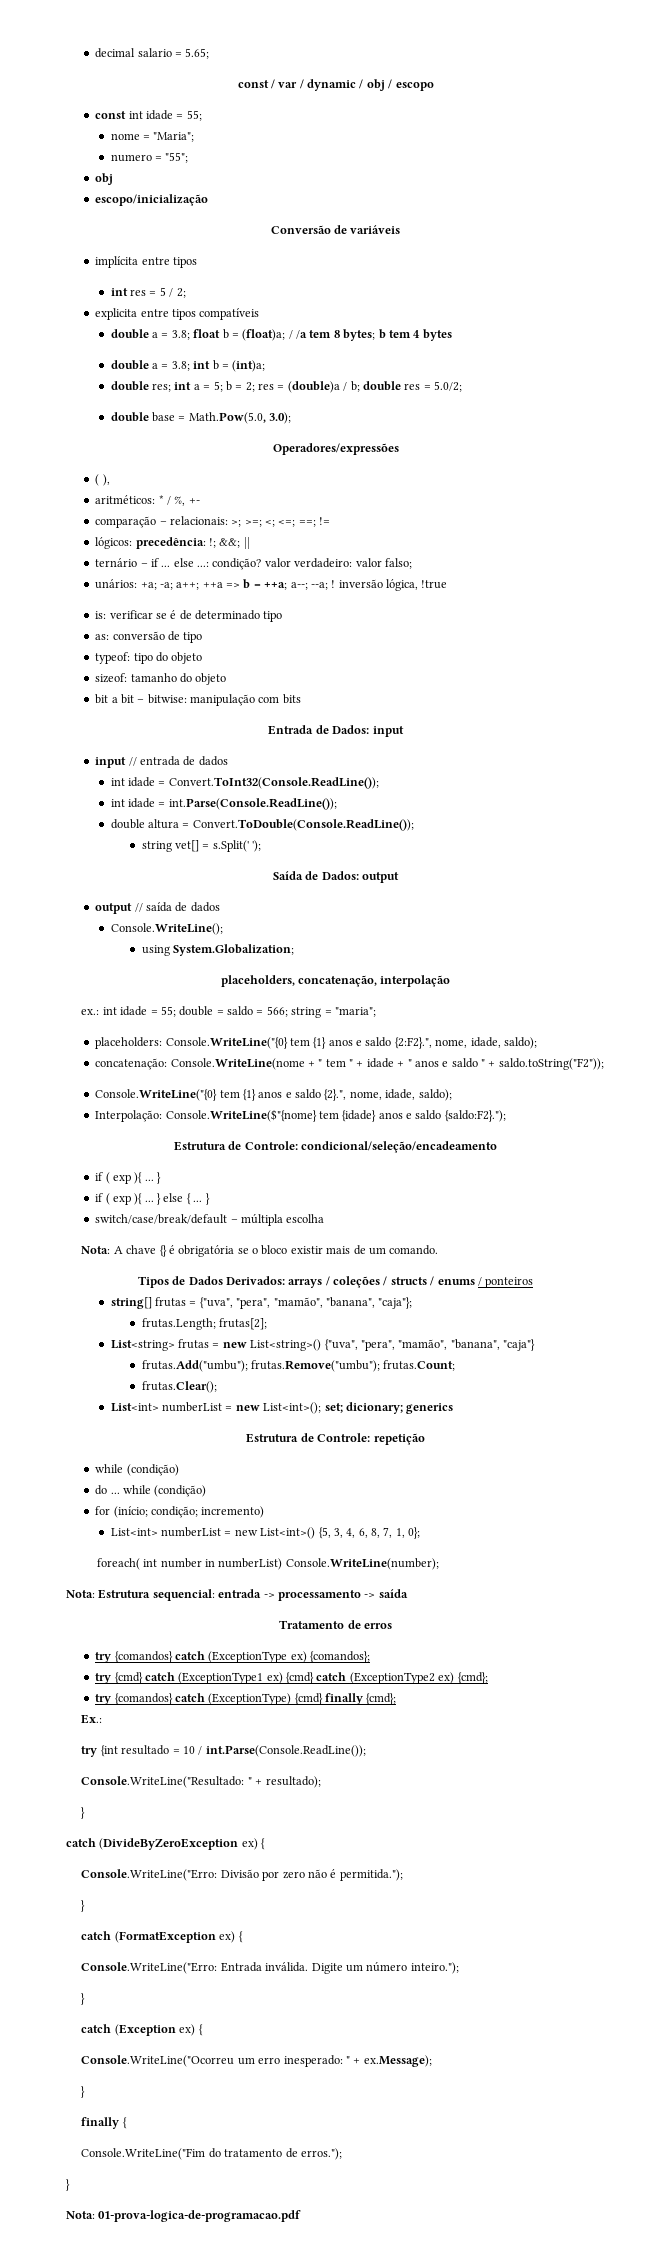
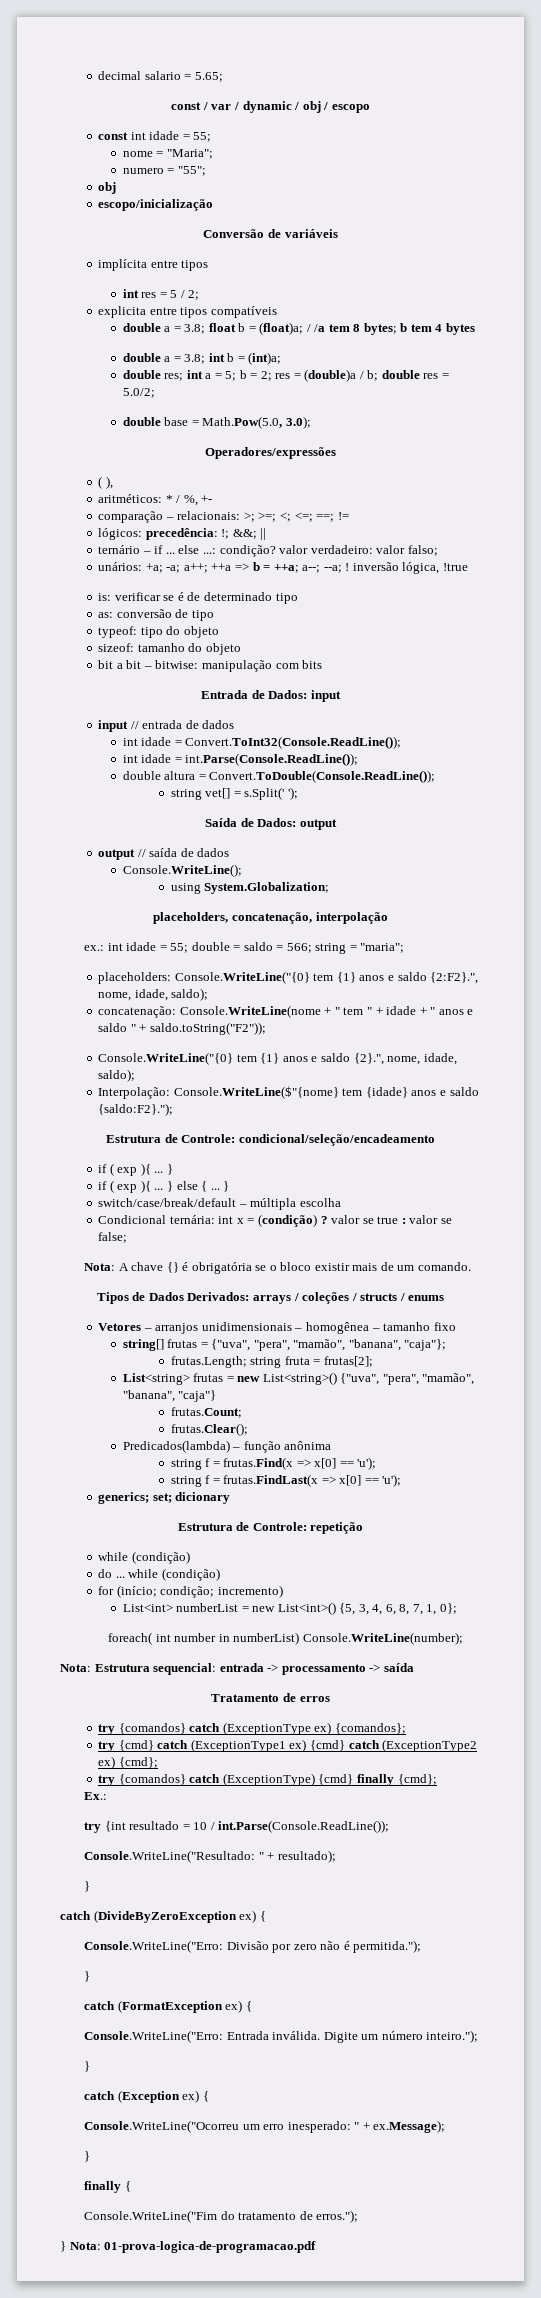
+ Condicional ternária: int x = (condição) ? valor se true : valor se false;
- Tipos de Dados Derivados: arrays / coleções / structs / enums / ponteiros
+ Tipos de Dados Derivados: arrays / coleções / structs / enums
+ Vetores – arranjos unidimensionais – homogênea – tamanho fixo
- frutas.Length; frutas[2];
+ frutas.Length; string fruta = frutas[2];
- frutas.Add("umbu"); frutas.Remove("umbu"); frutas.Count;
+ frutas.Count;
- List<int> numberList = new List<int>(); set; dicionary; generics
+ Predicados(lambda) – função anônima
+ string f = frutas.Find(x => x[0] == 'u');
+ string f = frutas.FindLast(x => x[0] == 'u');
+ generics; set; dicionary
  Console.WriteLine("Fim do tratamento de erros.");
- }
- Nota: 01-prova-logica-de-programacao.pdf
+ } Nota: 01-prova-logica-de-programacao.pdf

